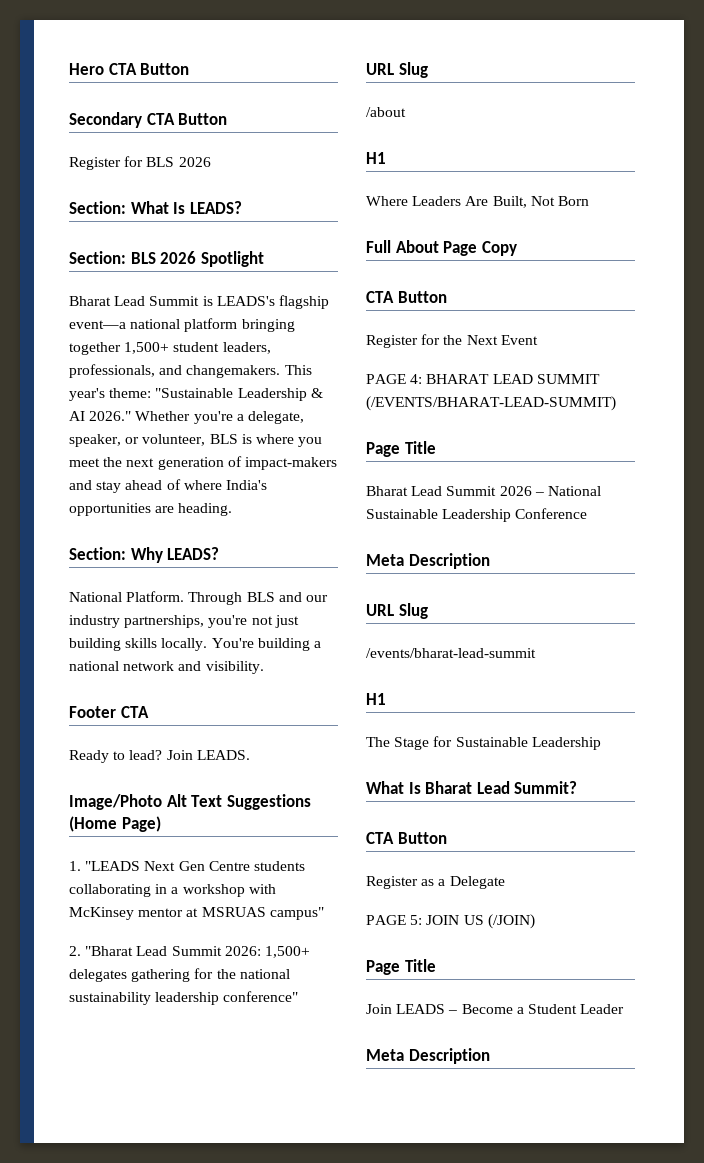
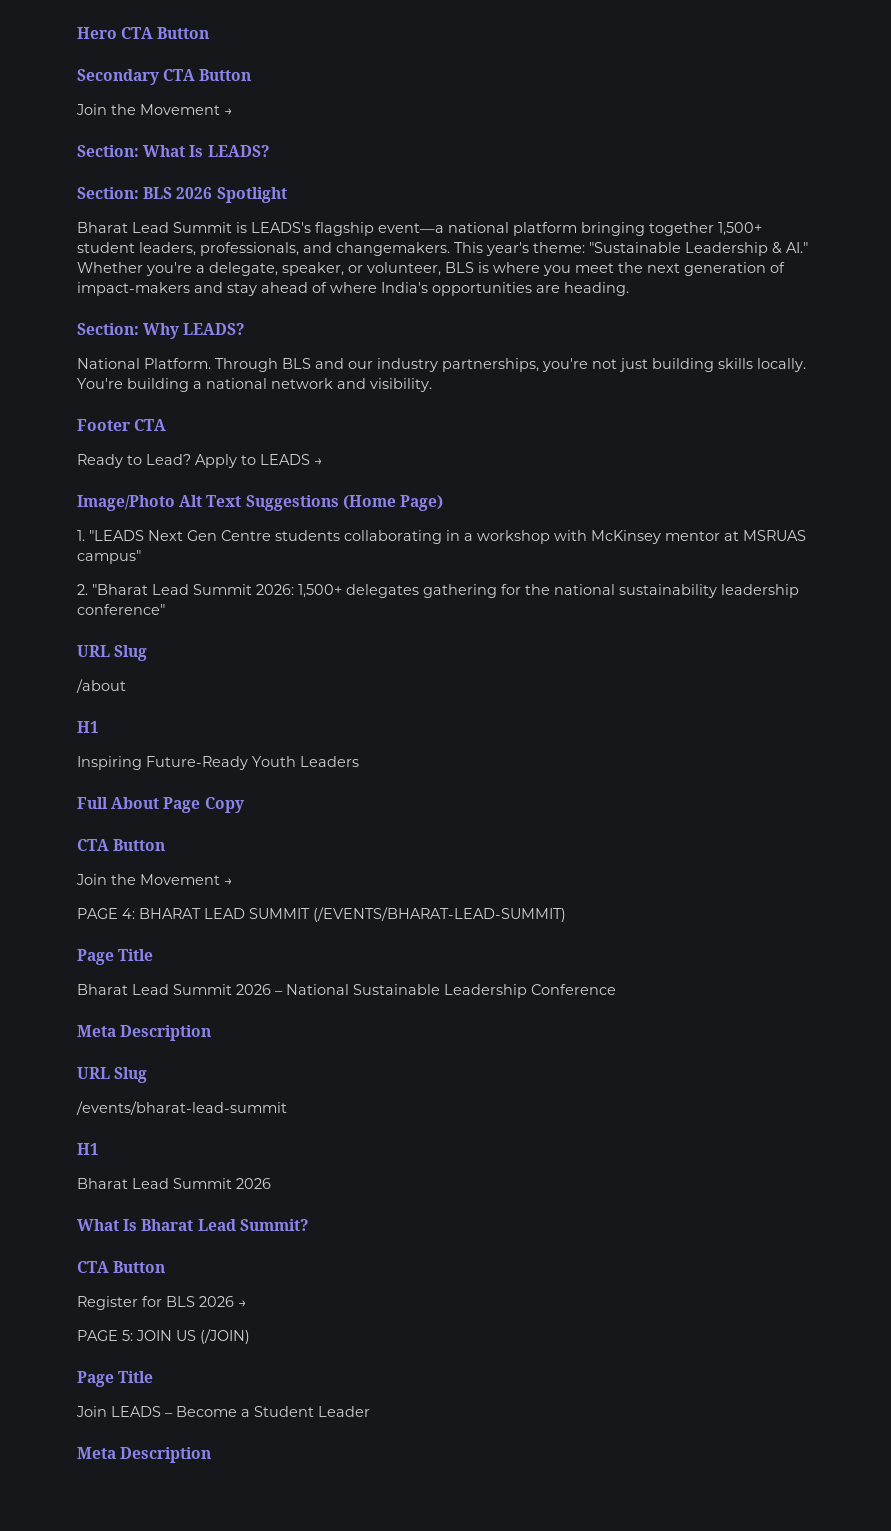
  Secondary CTA Button
- Register for BLS 2026
+ Join the Movement →
- This year's theme: "Sustainable Leadership & AI 2026." Whether you're a delegate, speaker, or volunteer, BLS is where you meet the next generation of impact-makers and stay ahead of where India's opportunities are heading.
+ This year's theme: "Sustainable Leadership & AI." Whether you're a delegate, speaker, or volunteer, BLS is where you meet the next generation of impact-makers and stay ahead of where India's opportunities are heading.
- Ready to lead? Join LEADS.
+ Ready to Lead? Apply to LEADS →
- Where Leaders Are Built, Not Born
+ Inspiring Future-Ready Youth Leaders
  Full About Page Copy
  CTA Button
- Register for the Next Event
+ Join the Movement →
  /events/bharat-lead-summit
  H1
- The Stage for Sustainable Leadership
+ Bharat Lead Summit 2026
- Register as a Delegate
+ Register for BLS 2026 →

